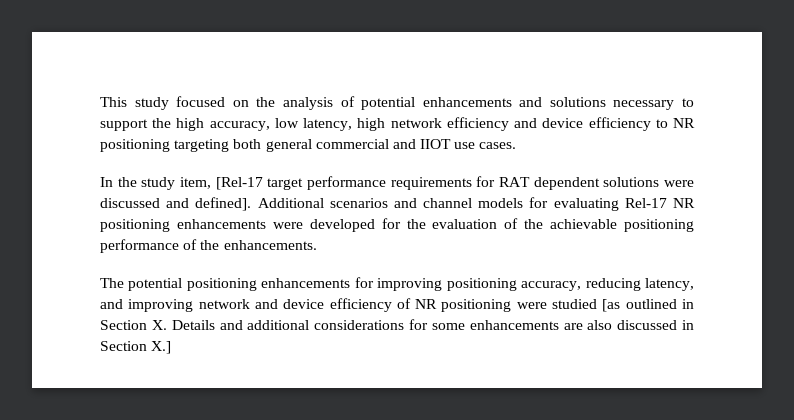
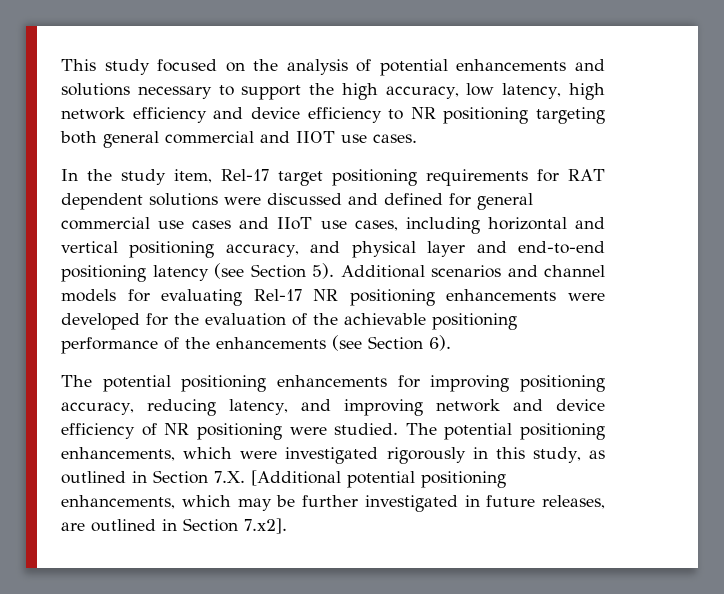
- In the study item, [Rel-17 target performance requirements for RAT dependent solutions were discussed and defined].
+ In the study item, Rel-17 target positioning requirements for RAT dependent solutions were discussed and defined for general commercial use cases and IIoT use cases, including horizontal and vertical positioning accuracy, and physical layer and end-to-end positioning latency (see Section 5).
- Additional scenarios and channel models for evaluating Rel-17 NR positioning enhancements were developed for the evaluation of the achievable positioning performance of the enhancements.
+ Additional scenarios and channel models for evaluating Rel-17 NR positioning enhancements were developed for the evaluation of the achievable positioning performance of the enhancements (see Section 6).
- The potential positioning enhancements for improving positioning accuracy, reducing latency, and improving network and device efficiency of NR positioning were studied [as outlined in Section X. Details and additional considerations for some enhancements are also discussed in Section X.]
+ The potential positioning enhancements for improving positioning accuracy, reducing latency, and improving network and device efficiency of NR positioning were studied. The potential positioning enhancements, which were investigated rigorously in this study, as outlined in Section 7.X. [Additional potential positioning enhancements, which may be further investigated in future releases, are outlined in Section 7.x2].

